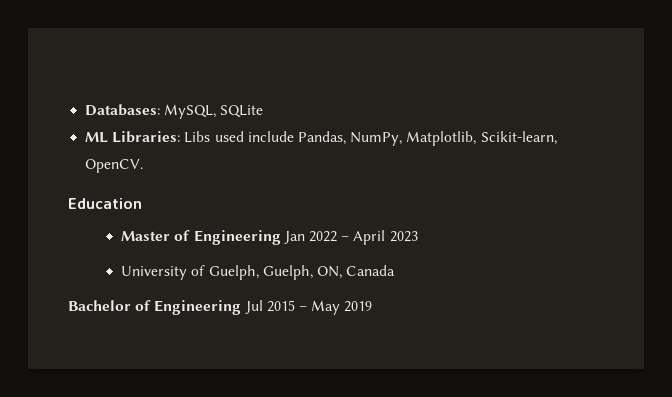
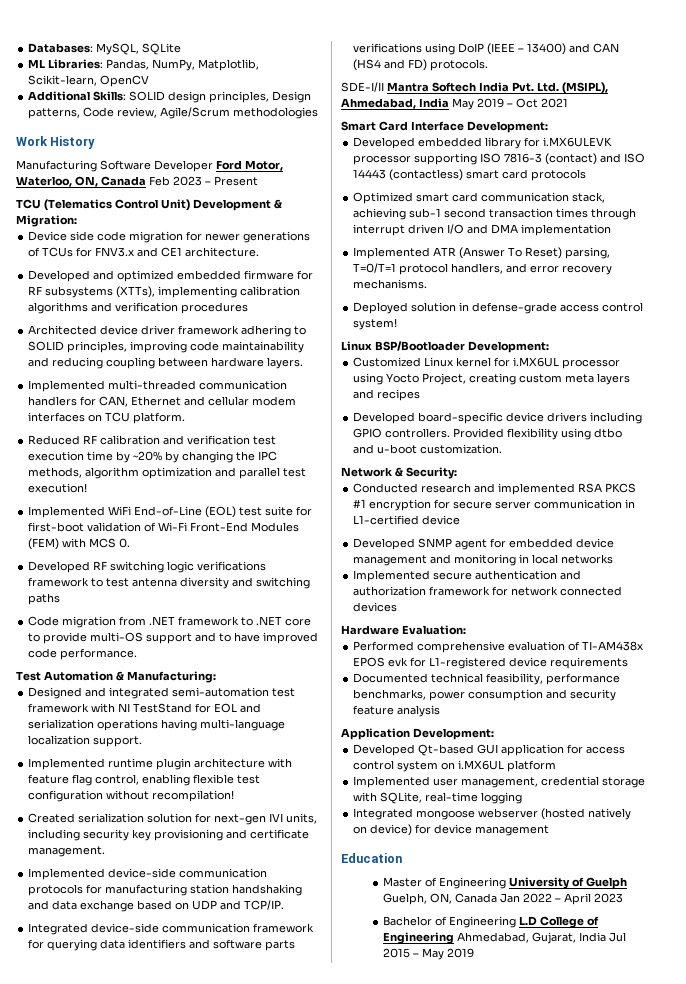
- ML Libraries: Libs used include Pandas, NumPy, Matplotlib, Scikit-learn, OpenCV.
+ ML Libraries: Pandas, NumPy, Matplotlib, Scikit-learn, OpenCV
+ Additional Skills: SOLID design principles, Design patterns, Code review, Agile/Scrum methodologies
+ Work History
+ Manufacturing Software Developer Ford Motor, Waterloo, ON, Canada Feb 2023 – Present
+ TCU (Telematics Control Unit) Development & Migration:
+ Device side code migration for newer generations of TCUs for FNV3.x and CE1 architecture.
+ Developed and optimized embedded firmware for RF subsystems (XTTs), implementing calibration algorithms and verification procedures
+ Architected device driver framework adhering to SOLID principles, improving code maintainability and reducing coupling between hardware layers.
+ Implemented multi-threaded communication handlers for CAN, Ethernet and cellular modem interfaces on TCU platform.
+ Reduced RF calibration and verification test execution time by ~20% by changing the IPC methods, algorithm optimization and parallel test execution!
+ Implemented WiFi End-of-Line (EOL) test suite for first-boot validation of Wi-Fi Front-End Modules (FEM) with MCS 0.
+ Developed RF switching logic verifications framework to test antenna diversity and switching paths
+ Code migration from .NET framework to .NET core to provide multi-OS support and to have improved code performance.
+ Test Automation & Manufacturing:
+ Designed and integrated semi-automation test framework with NI TestStand for EOL and serialization operations having multi-language localization support.
+ Implemented runtime plugin architecture with feature flag control, enabling flexible test configuration without recompilation!
+ Created serialization solution for next-gen IVI units, including security key provisioning and certificate management.
+ Implemented device-side communication protocols for manufacturing station handshaking and data exchange based on UDP and TCP/IP.
+ Integrated device-side communication framework for querying data identifiers and software parts verifications using DoIP (IEEE – 13400) and CAN (HS4 and FD) protocols.
+ SDE-I/II Mantra Softech India Pvt. Ltd. (MSIPL), Ahmedabad, India May 2019 – Oct 2021
+ Smart Card Interface Development:
+ Developed embedded library for i.MX6ULEVK processor supporting ISO 7816-3 (contact) and ISO 14443 (contactless) smart card protocols
+ Optimized smart card communication stack, achieving sub-1 second transaction times through interrupt driven I/O and DMA implementation
+ Implemented ATR (Answer To Reset) parsing, T=0/T=1 protocol handlers, and error recovery mechanisms.
+ Deployed solution in defense-grade access control system!
+ Linux BSP/Bootloader Development:
+ Customized Linux kernel for i.MX6UL processor using Yocto Project, creating custom meta layers and recipes
+ Developed board-specific device drivers including GPIO controllers. Provided flexibility using dtbo and u-boot customization.
+ Network & Security:
+ Conducted research and implemented RSA PKCS #1 encryption for secure server communication in L1-certified device
+ Developed SNMP agent for embedded device management and monitoring in local networks
+ Implemented secure authentication and authorization framework for network connected devices
+ Hardware Evaluation:
+ Performed comprehensive evaluation of TI-AM438x EPOS evk for L1-registered device requirements
+ Documented technical feasibility, performance benchmarks, power consumption and security feature analysis
+ Application Development:
+ Developed Qt-based GUI application for access control system on i.MX6UL platform
+ Implemented user management, credential storage with SQLite, real-time logging
+ Integrated mongoose webserver (hosted natively on device) for device management
  Education
- Master of Engineering Jan 2022 – April 2023
+ Master of Engineering University of Guelph Guelph, ON, Canada Jan 2022 – April 2023
- University of Guelph, Guelph, ON, Canada
- Bachelor of Engineering Jul 2015 – May 2019
+ Bachelor of Engineering L.D College of Engineering Ahmedabad, Gujarat, India Jul 2015 – May 2019

